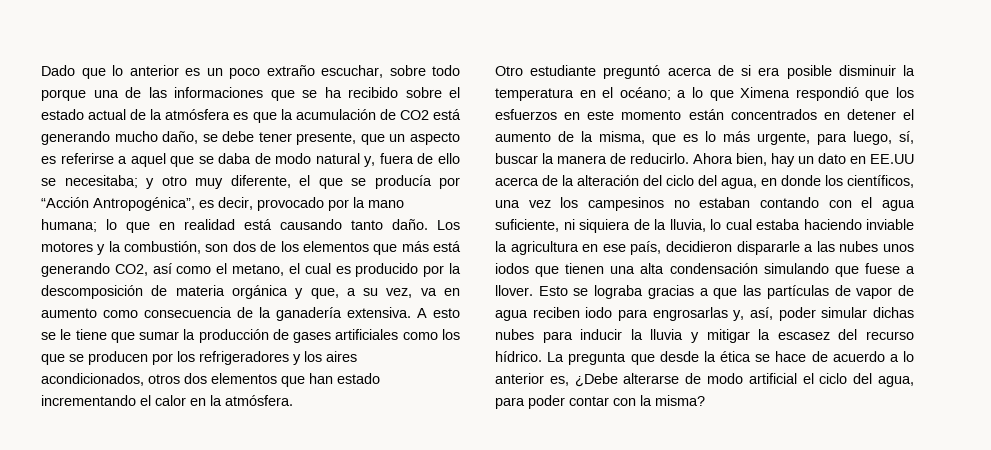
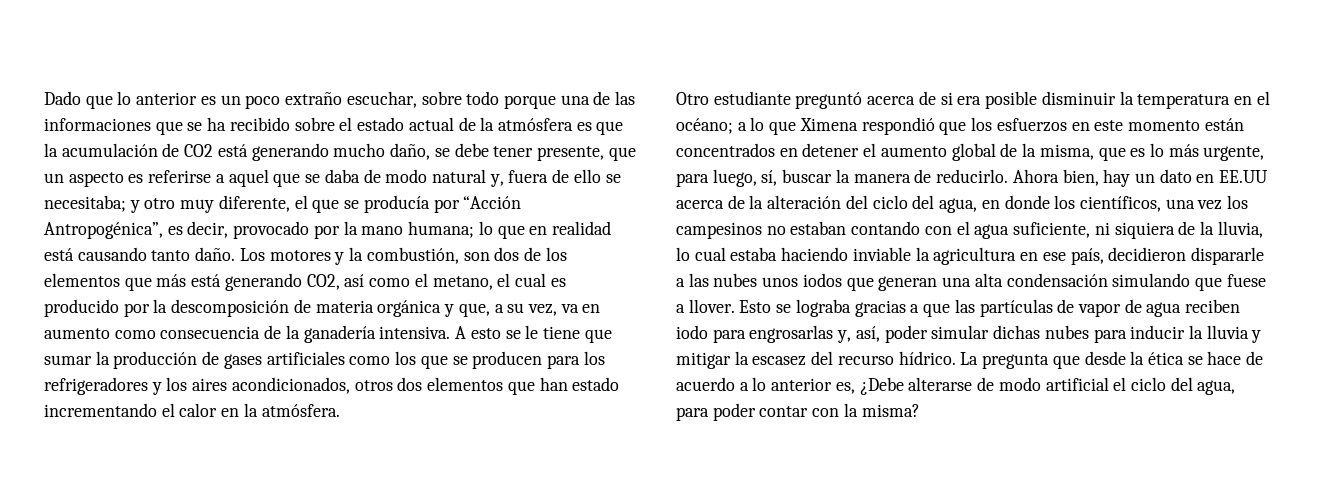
- Los motores y la combustión, son dos de los elementos que más está generando CO2, así como el metano, el cual es producido por la descomposición de materia orgánica y que, a su vez, va en aumento como consecuencia de la ganadería extensiva.
+ Los motores y la combustión, son dos de los elementos que más está generando CO2, así como el metano, el cual es producido por la descomposición de materia orgánica y que, a su vez, va en aumento como consecuencia de la ganadería intensiva.
- A esto se le tiene que sumar la producción de gases artificiales como los que se producen por los refrigeradores y los aires acondicionados, otros dos elementos que han estado incrementando el calor en la atmósfera.
+ A esto se le tiene que sumar la producción de gases artificiales como los que se producen para los refrigeradores y los aires acondicionados, otros dos elementos que han estado incrementando el calor en la atmósfera.
- Otro estudiante preguntó acerca de si era posible disminuir la temperatura en el océano; a lo que Ximena respondió que los esfuerzos en este momento están concentrados en detener el aumento de la misma, que es lo más urgente, para luego, sí, buscar la manera de reducirlo.
+ Otro estudiante preguntó acerca de si era posible disminuir la temperatura en el océano; a lo que Ximena respondió que los esfuerzos en este momento están concentrados en detener el aumento global de la misma, que es lo más urgente, para luego, sí, buscar la manera de reducirlo.
- Ahora bien, hay un dato en EE.UU acerca de la alteración del ciclo del agua, en donde los científicos, una vez los campesinos no estaban contando con el agua suficiente, ni siquiera de la lluvia, lo cual estaba haciendo inviable la agricultura en ese país, decidieron dispararle a las nubes unos iodos que tienen una alta condensación simulando que fuese a llover.
+ Ahora bien, hay un dato en EE.UU acerca de la alteración del ciclo del agua, en donde los científicos, una vez los campesinos no estaban contando con el agua suficiente, ni siquiera de la lluvia, lo cual estaba haciendo inviable la agricultura en ese país, decidieron dispararle a las nubes unos iodos que generan una alta condensación simulando que fuese a llover.

